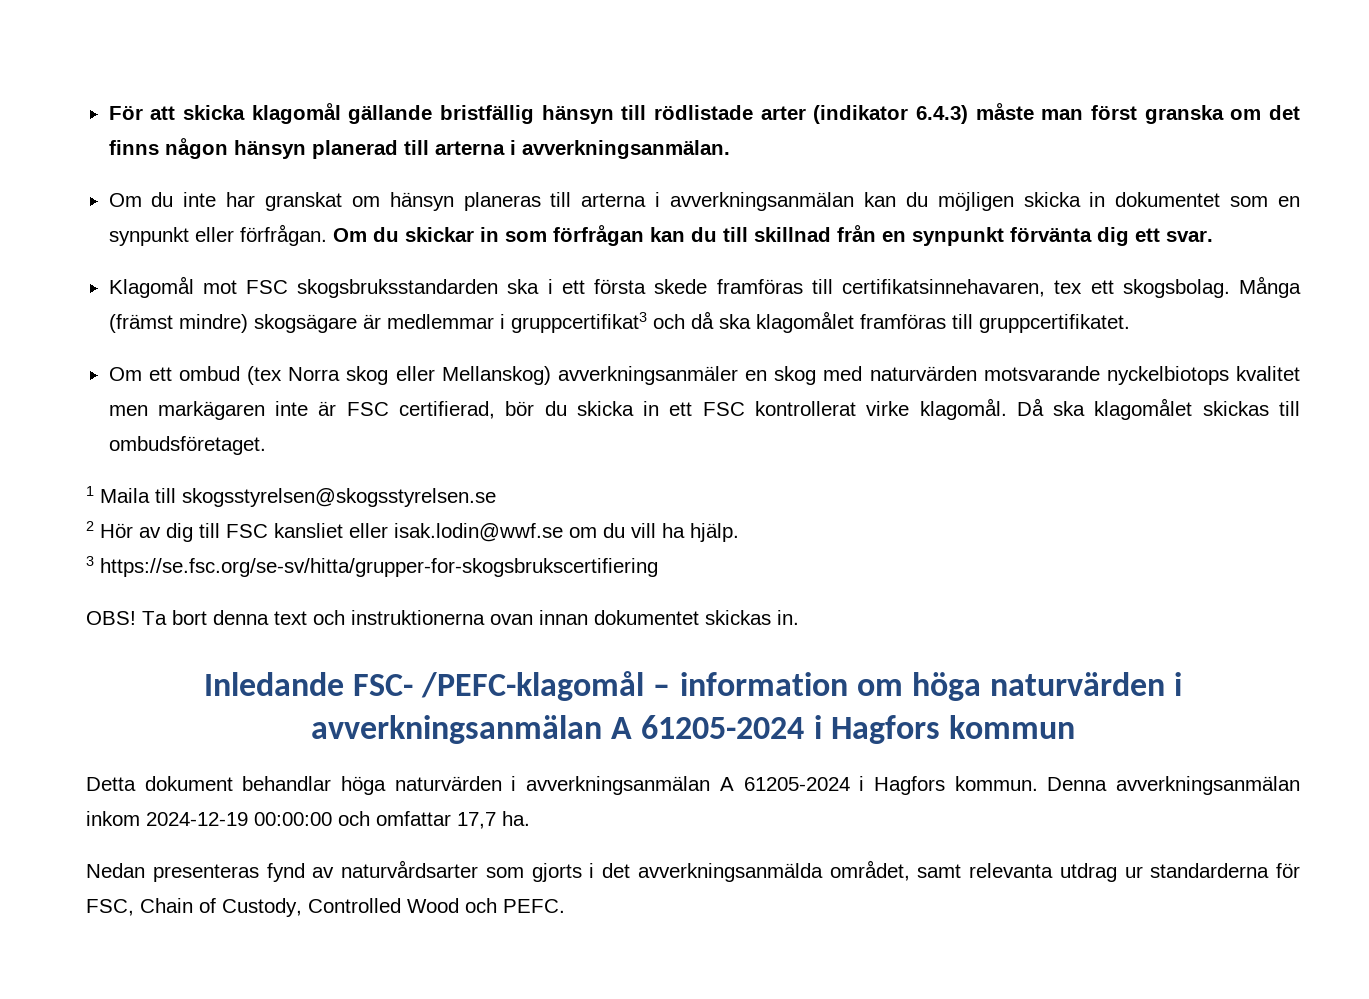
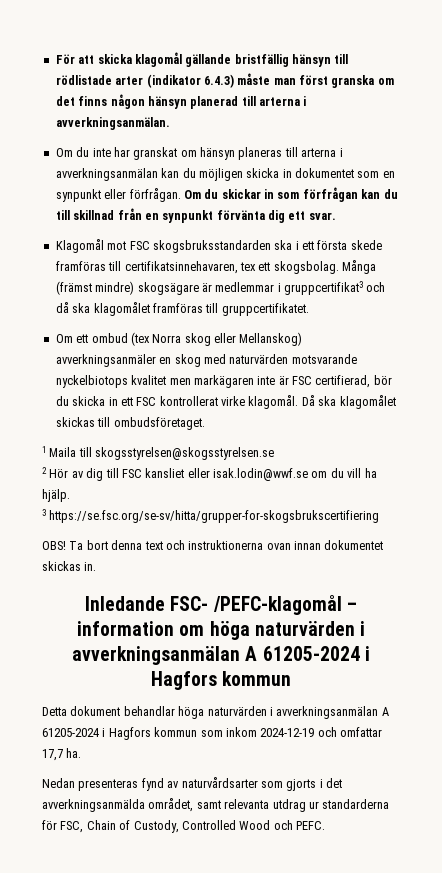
- Detta dokument behandlar höga naturvärden i avverkningsanmälan A 61205-2024 i Hagfors kommun. Denna avverkningsanmälan inkom 2024-12-19 00:00:00 och omfattar 17,7 ha.
+ Detta dokument behandlar höga naturvärden i avverkningsanmälan A 61205-2024 i Hagfors kommun som inkom 2024-12-19 och omfattar 17,7 ha.

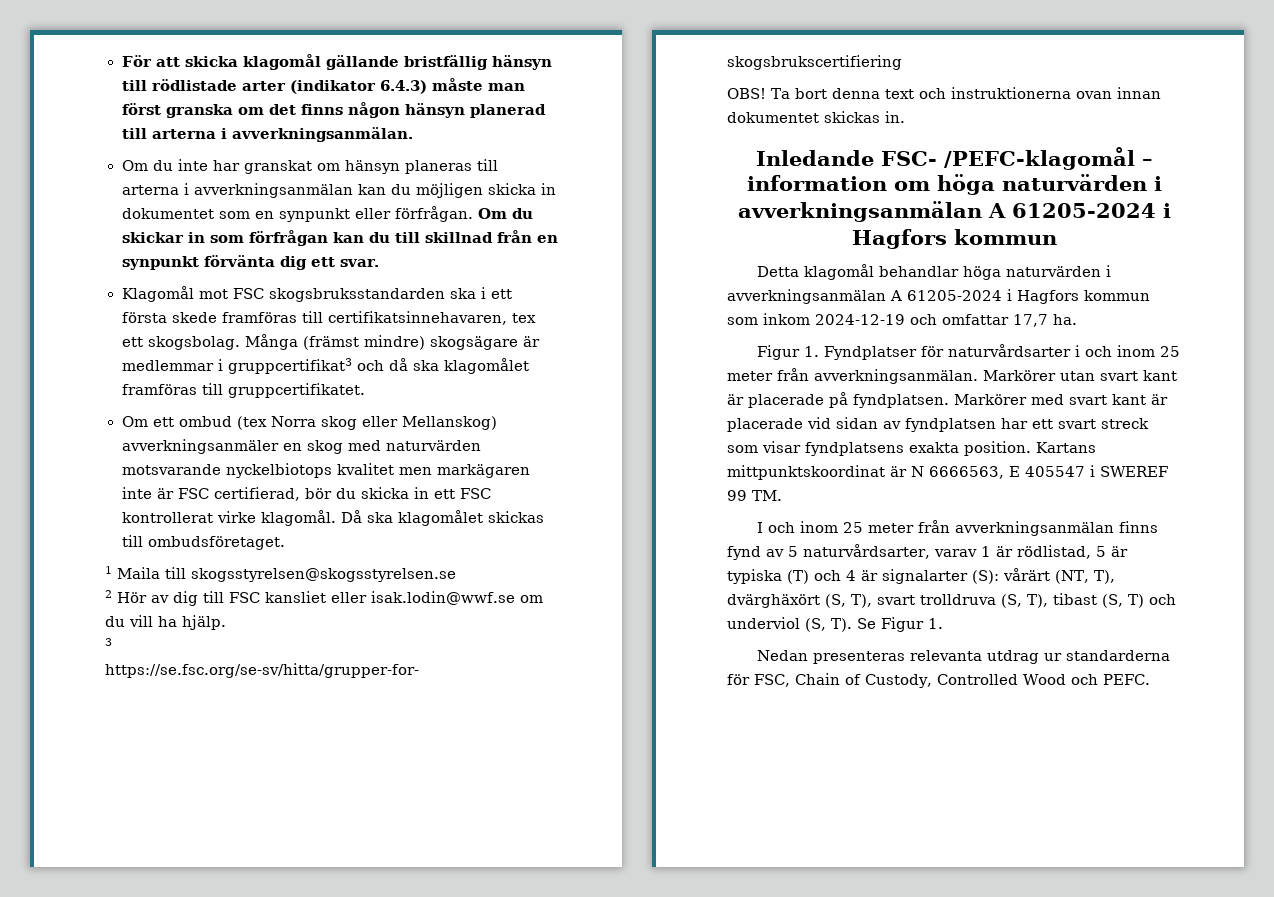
- Detta dokument behandlar höga naturvärden i avverkningsanmälan A 61205-2024 i Hagfors kommun som inkom 2024-12-19 och omfattar 17,7 ha.
+ Detta klagomål behandlar höga naturvärden i avverkningsanmälan A 61205-2024 i Hagfors kommun som inkom 2024-12-19 och omfattar 17,7 ha.
- Nedan presenteras fynd av naturvårdsarter som gjorts i det avverkningsanmälda området, samt relevanta utdrag ur standarderna för FSC, Chain of Custody, Controlled Wood och PEFC.
+ Figur 1. Fyndplatser för naturvårdsarter i och inom 25 meter från avverkningsanmälan. Markörer utan svart kant är placerade på fyndplatsen. Markörer med svart kant är placerade vid sidan av fyndplatsen har ett svart streck som visar fyndplatsens exakta position. Kartans mittpunktskoordinat är N 6666563, E 405547 i SWEREF 99 TM.
+ I och inom 25 meter från avverkningsanmälan finns fynd av 5 naturvårdsarter, varav 1 är rödlistad, 5 är typiska (T) och 4 är signalarter (S): vårärt (NT, T), dvärghäxört (S, T), svart trolldruva (S, T), tibast (S, T) och underviol (S, T). Se Figur 1.
+ Nedan presenteras relevanta utdrag ur standarderna för FSC, Chain of Custody, Controlled Wood och PEFC.

